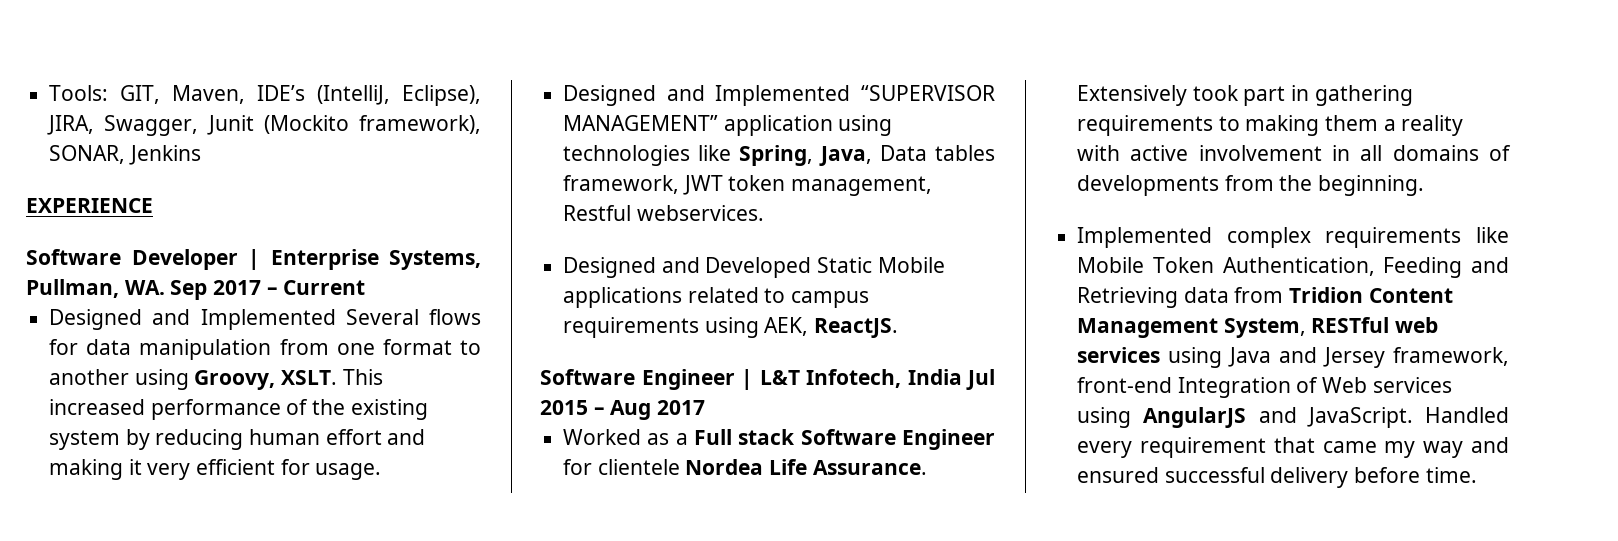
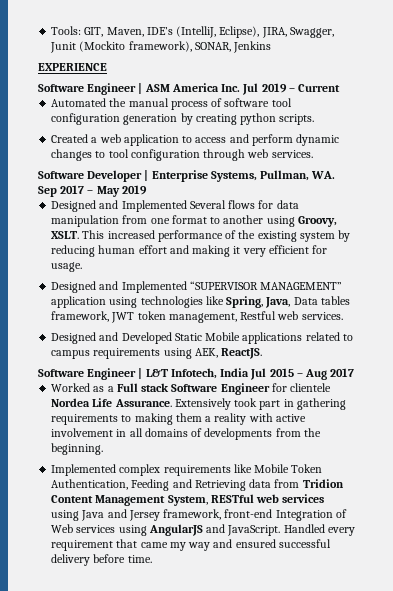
+ Software Engineer | ASM America Inc. Jul 2019 – Current
+ Automated the manual process of software tool configuration generation by creating python scripts.
+ Created a web application to access and perform dynamic changes to tool configuration through web services.
- Software Developer | Enterprise Systems, Pullman, WA. Sep 2017 – Current
+ Software Developer | Enterprise Systems, Pullman, WA. Sep 2017 – May 2019
- Designed and Implemented “SUPERVISOR MANAGEMENT” application using technologies like Spring, Java, Data tables framework, JWT token management, Restful webservices.
+ Designed and Implemented “SUPERVISOR MANAGEMENT” application using technologies like Spring, Java, Data tables framework, JWT token management, Restful web services.

